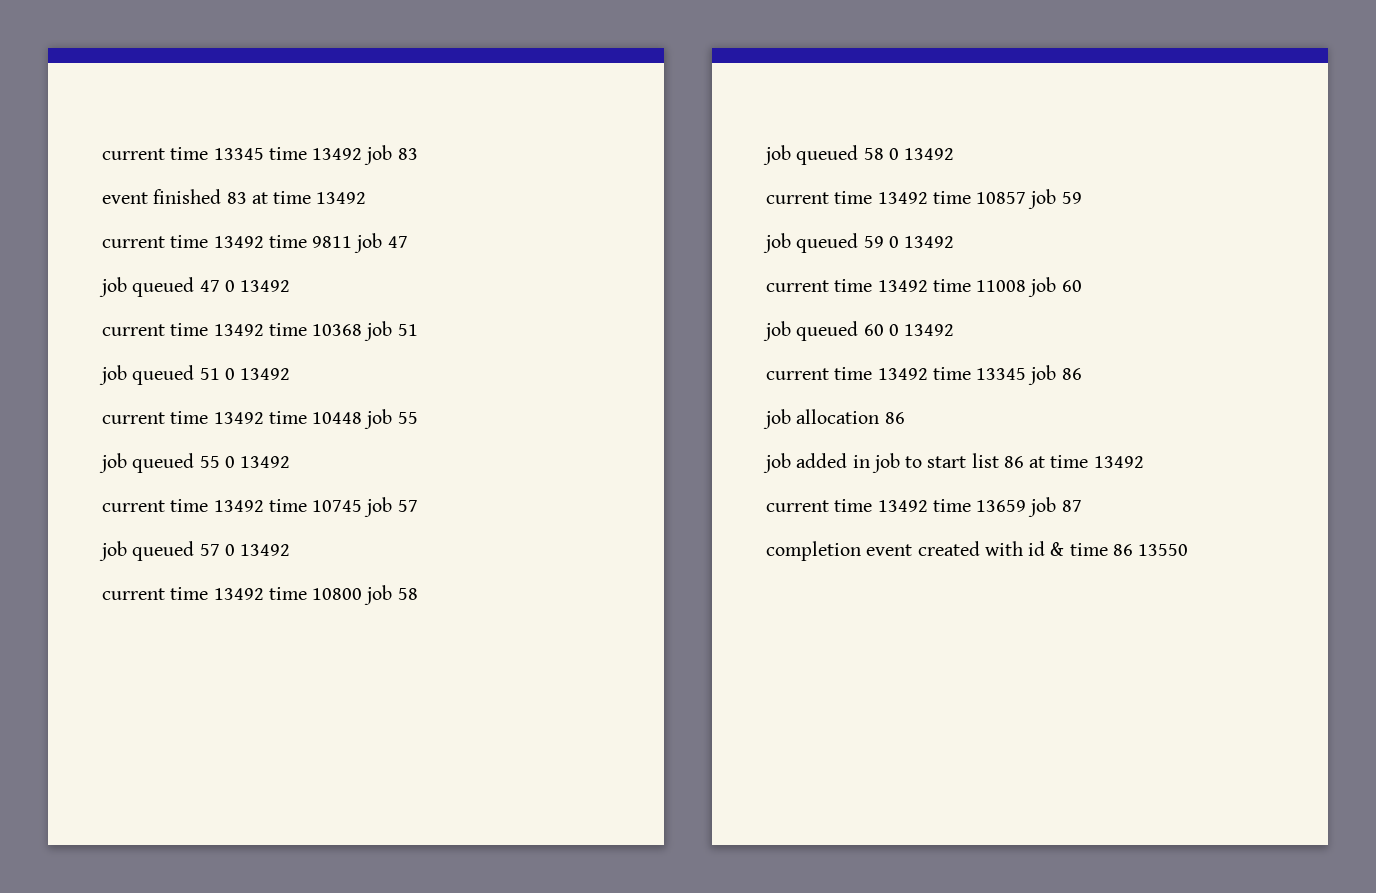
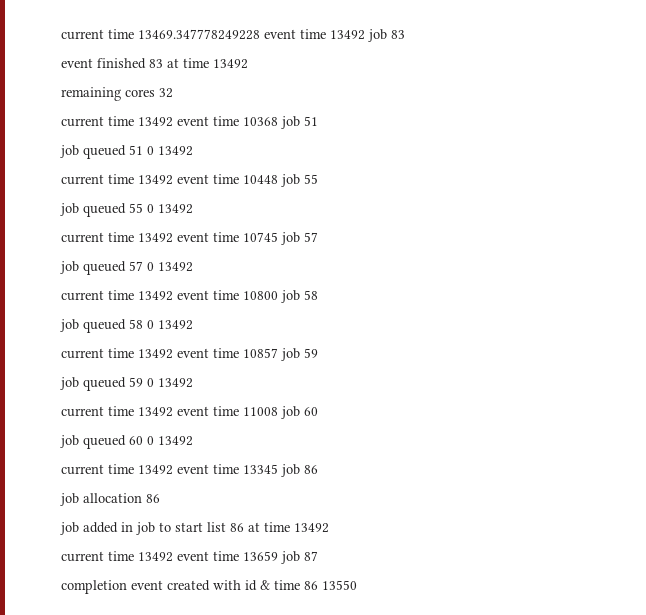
- current time 13345 time 13492 job 83
+ current time 13469.347778249228 event time 13492 job 83
- current time 13492 time 9811 job 47
- job queued 47 0 13492
- current time 13492 time 10368 job 51
+ remaining cores 32
+ current time 13492 event time 10368 job 51
- current time 13492 time 10448 job 55
+ current time 13492 event time 10448 job 55
- current time 13492 time 10745 job 57
+ current time 13492 event time 10745 job 57
- current time 13492 time 10800 job 58
+ current time 13492 event time 10800 job 58
- current time 13492 time 10857 job 59
+ current time 13492 event time 10857 job 59
- current time 13492 time 11008 job 60
+ current time 13492 event time 11008 job 60
- current time 13492 time 13345 job 86
+ current time 13492 event time 13345 job 86
- current time 13492 time 13659 job 87
+ current time 13492 event time 13659 job 87

